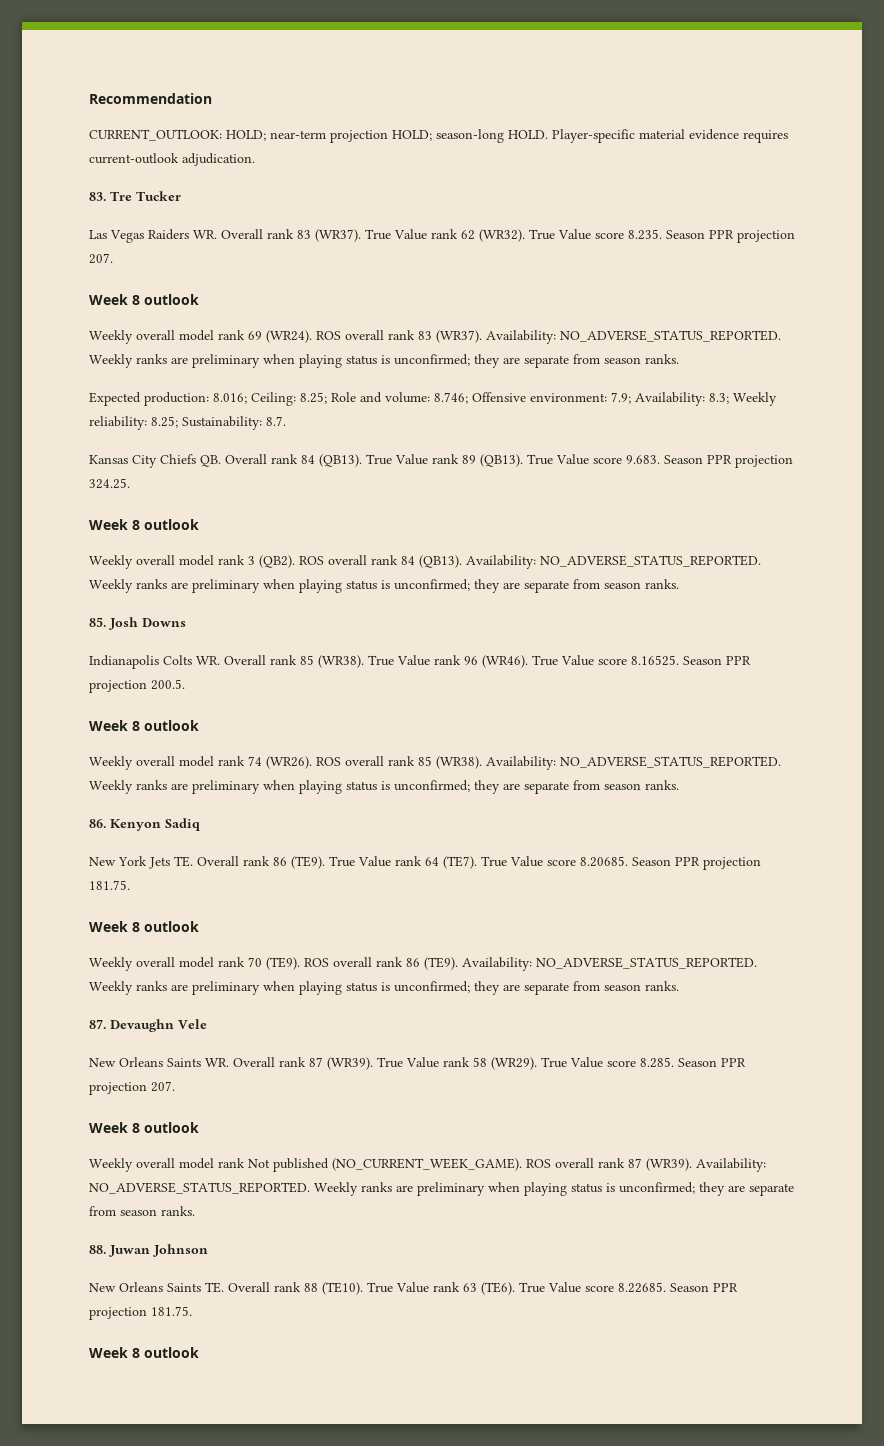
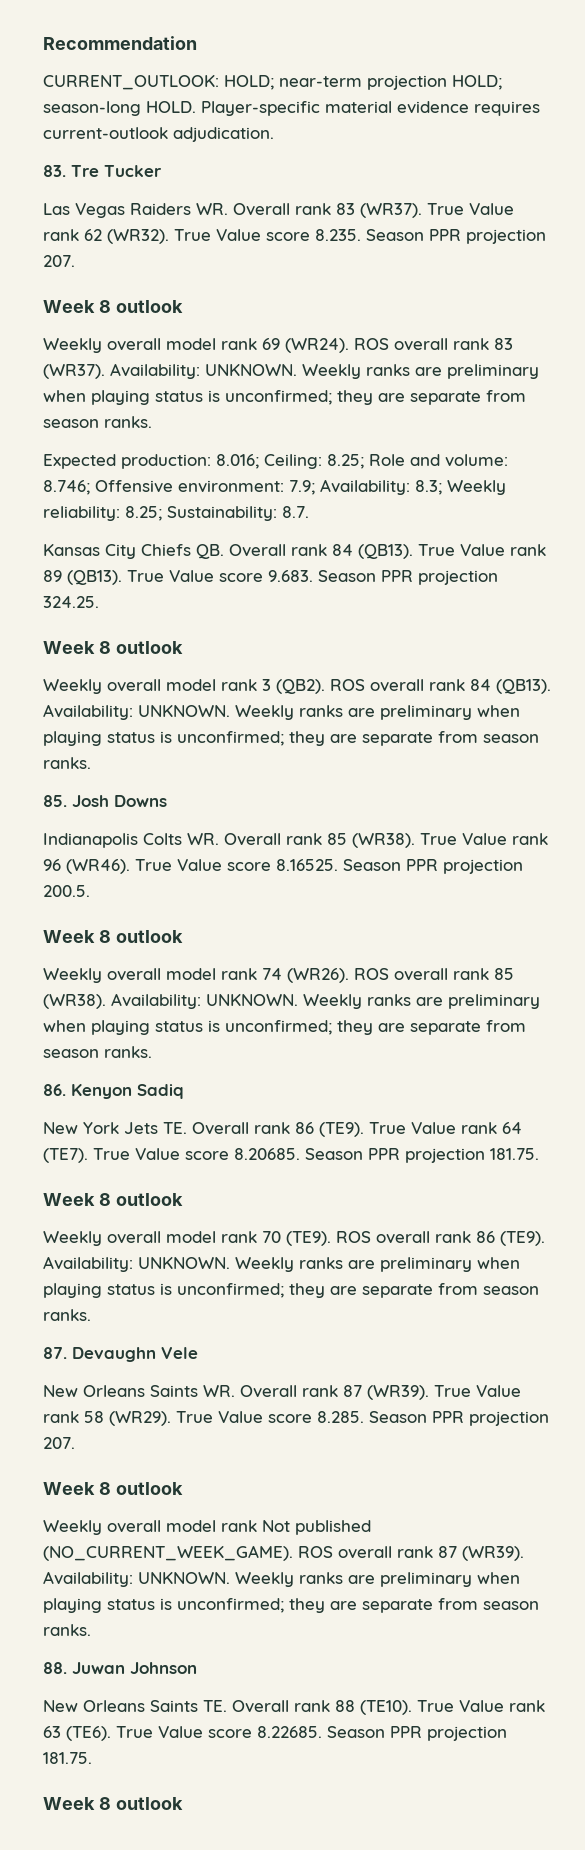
- ROS overall rank 83 (WR37). Availability: NO_ADVERSE_STATUS_REPORTED.
+ ROS overall rank 83 (WR37). Availability: UNKNOWN.
- ROS overall rank 84 (QB13). Availability: NO_ADVERSE_STATUS_REPORTED.
+ ROS overall rank 84 (QB13). Availability: UNKNOWN.
- ROS overall rank 85 (WR38). Availability: NO_ADVERSE_STATUS_REPORTED.
+ ROS overall rank 85 (WR38). Availability: UNKNOWN.
- ROS overall rank 86 (TE9). Availability: NO_ADVERSE_STATUS_REPORTED.
+ ROS overall rank 86 (TE9). Availability: UNKNOWN.
- ROS overall rank 87 (WR39). Availability: NO_ADVERSE_STATUS_REPORTED.
+ ROS overall rank 87 (WR39). Availability: UNKNOWN.

